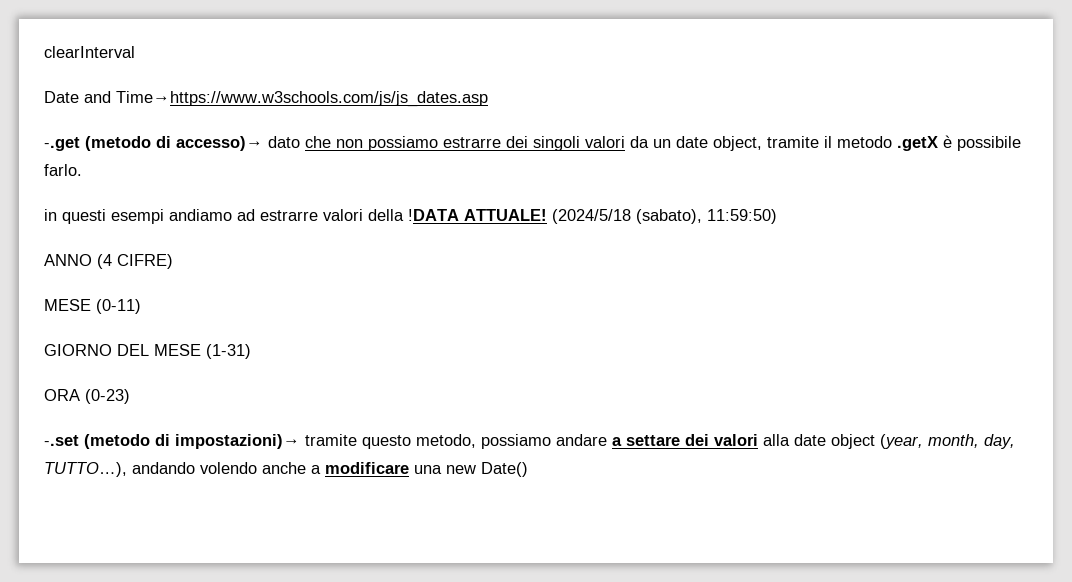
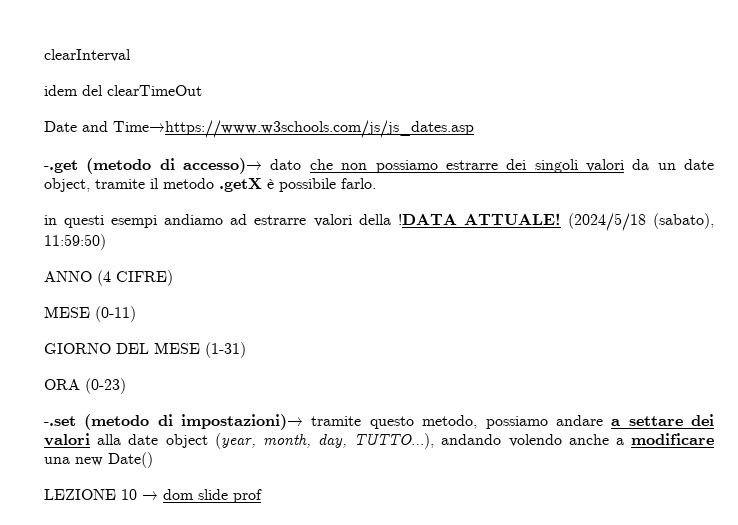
+ idem del clearTimeOut
+ LEZIONE 10 → dom slide prof

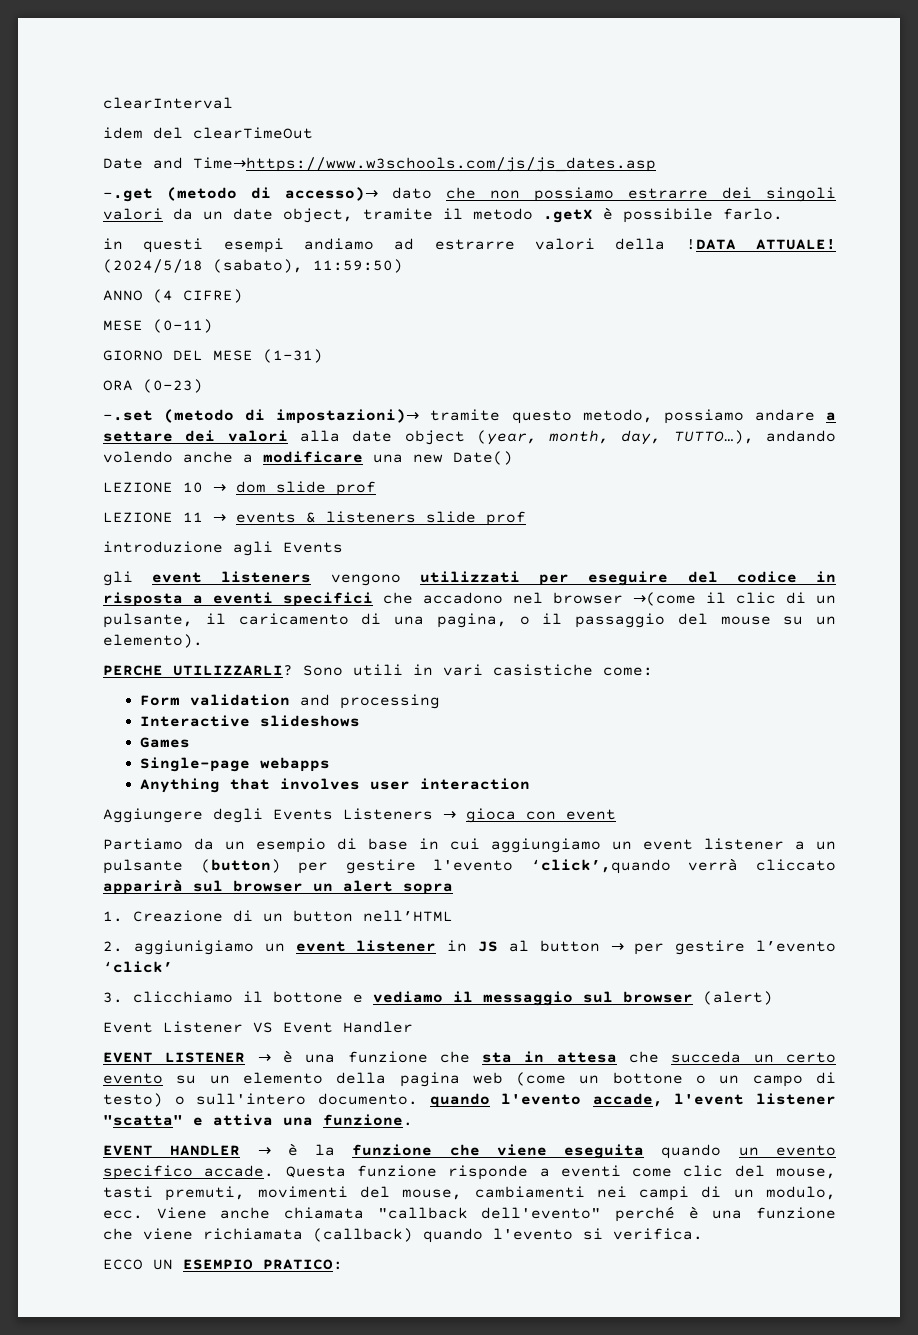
+ LEZIONE 11 → events & listeners slide prof
+ introduzione agli Events
+ gli event listeners vengono utilizzati per eseguire del codice in risposta a eventi specifici che accadono nel browser →(come il clic di un pulsante, il caricamento di una pagina, o il passaggio del mouse su un elemento).
+ PERCHE UTILIZZARLI? Sono utili in vari casistiche come:
+ Form validation and processing
+ Interactive slideshows
+ Games
+ Single-page webapps
+ Anything that involves user interaction
+ Aggiungere degli Events Listeners → gioca con event
+ Partiamo da un esempio di base in cui aggiungiamo un event listener a un pulsante (button) per gestire l'evento ‘click’,quando verrà cliccato apparirà sul browser un alert sopra
+ 1. Creazione di un button nell’HTML
+ 2. aggiunigiamo un event listener in JS al button → per gestire l’evento ‘click’
+ 3. clicchiamo il bottone e vediamo il messaggio sul browser (alert)
+ Event Listener VS Event Handler
+ EVENT LISTENER → è una funzione che sta in attesa che succeda un certo evento su un elemento della pagina web (come un bottone o un campo di testo) o sull'intero documento. quando l'evento accade, l'event listener "scatta" e attiva una funzione.
+ EVENT HANDLER → è la funzione che viene eseguita quando un evento specifico accade. Questa funzione risponde a eventi come clic del mouse, tasti premuti, movimenti del mouse, cambiamenti nei campi di un modulo, ecc. Viene anche chiamata "callback dell'evento" perché è una funzione che viene richiamata (callback) quando l'evento si verifica.
+ ECCO UN ESEMPIO PRATICO:

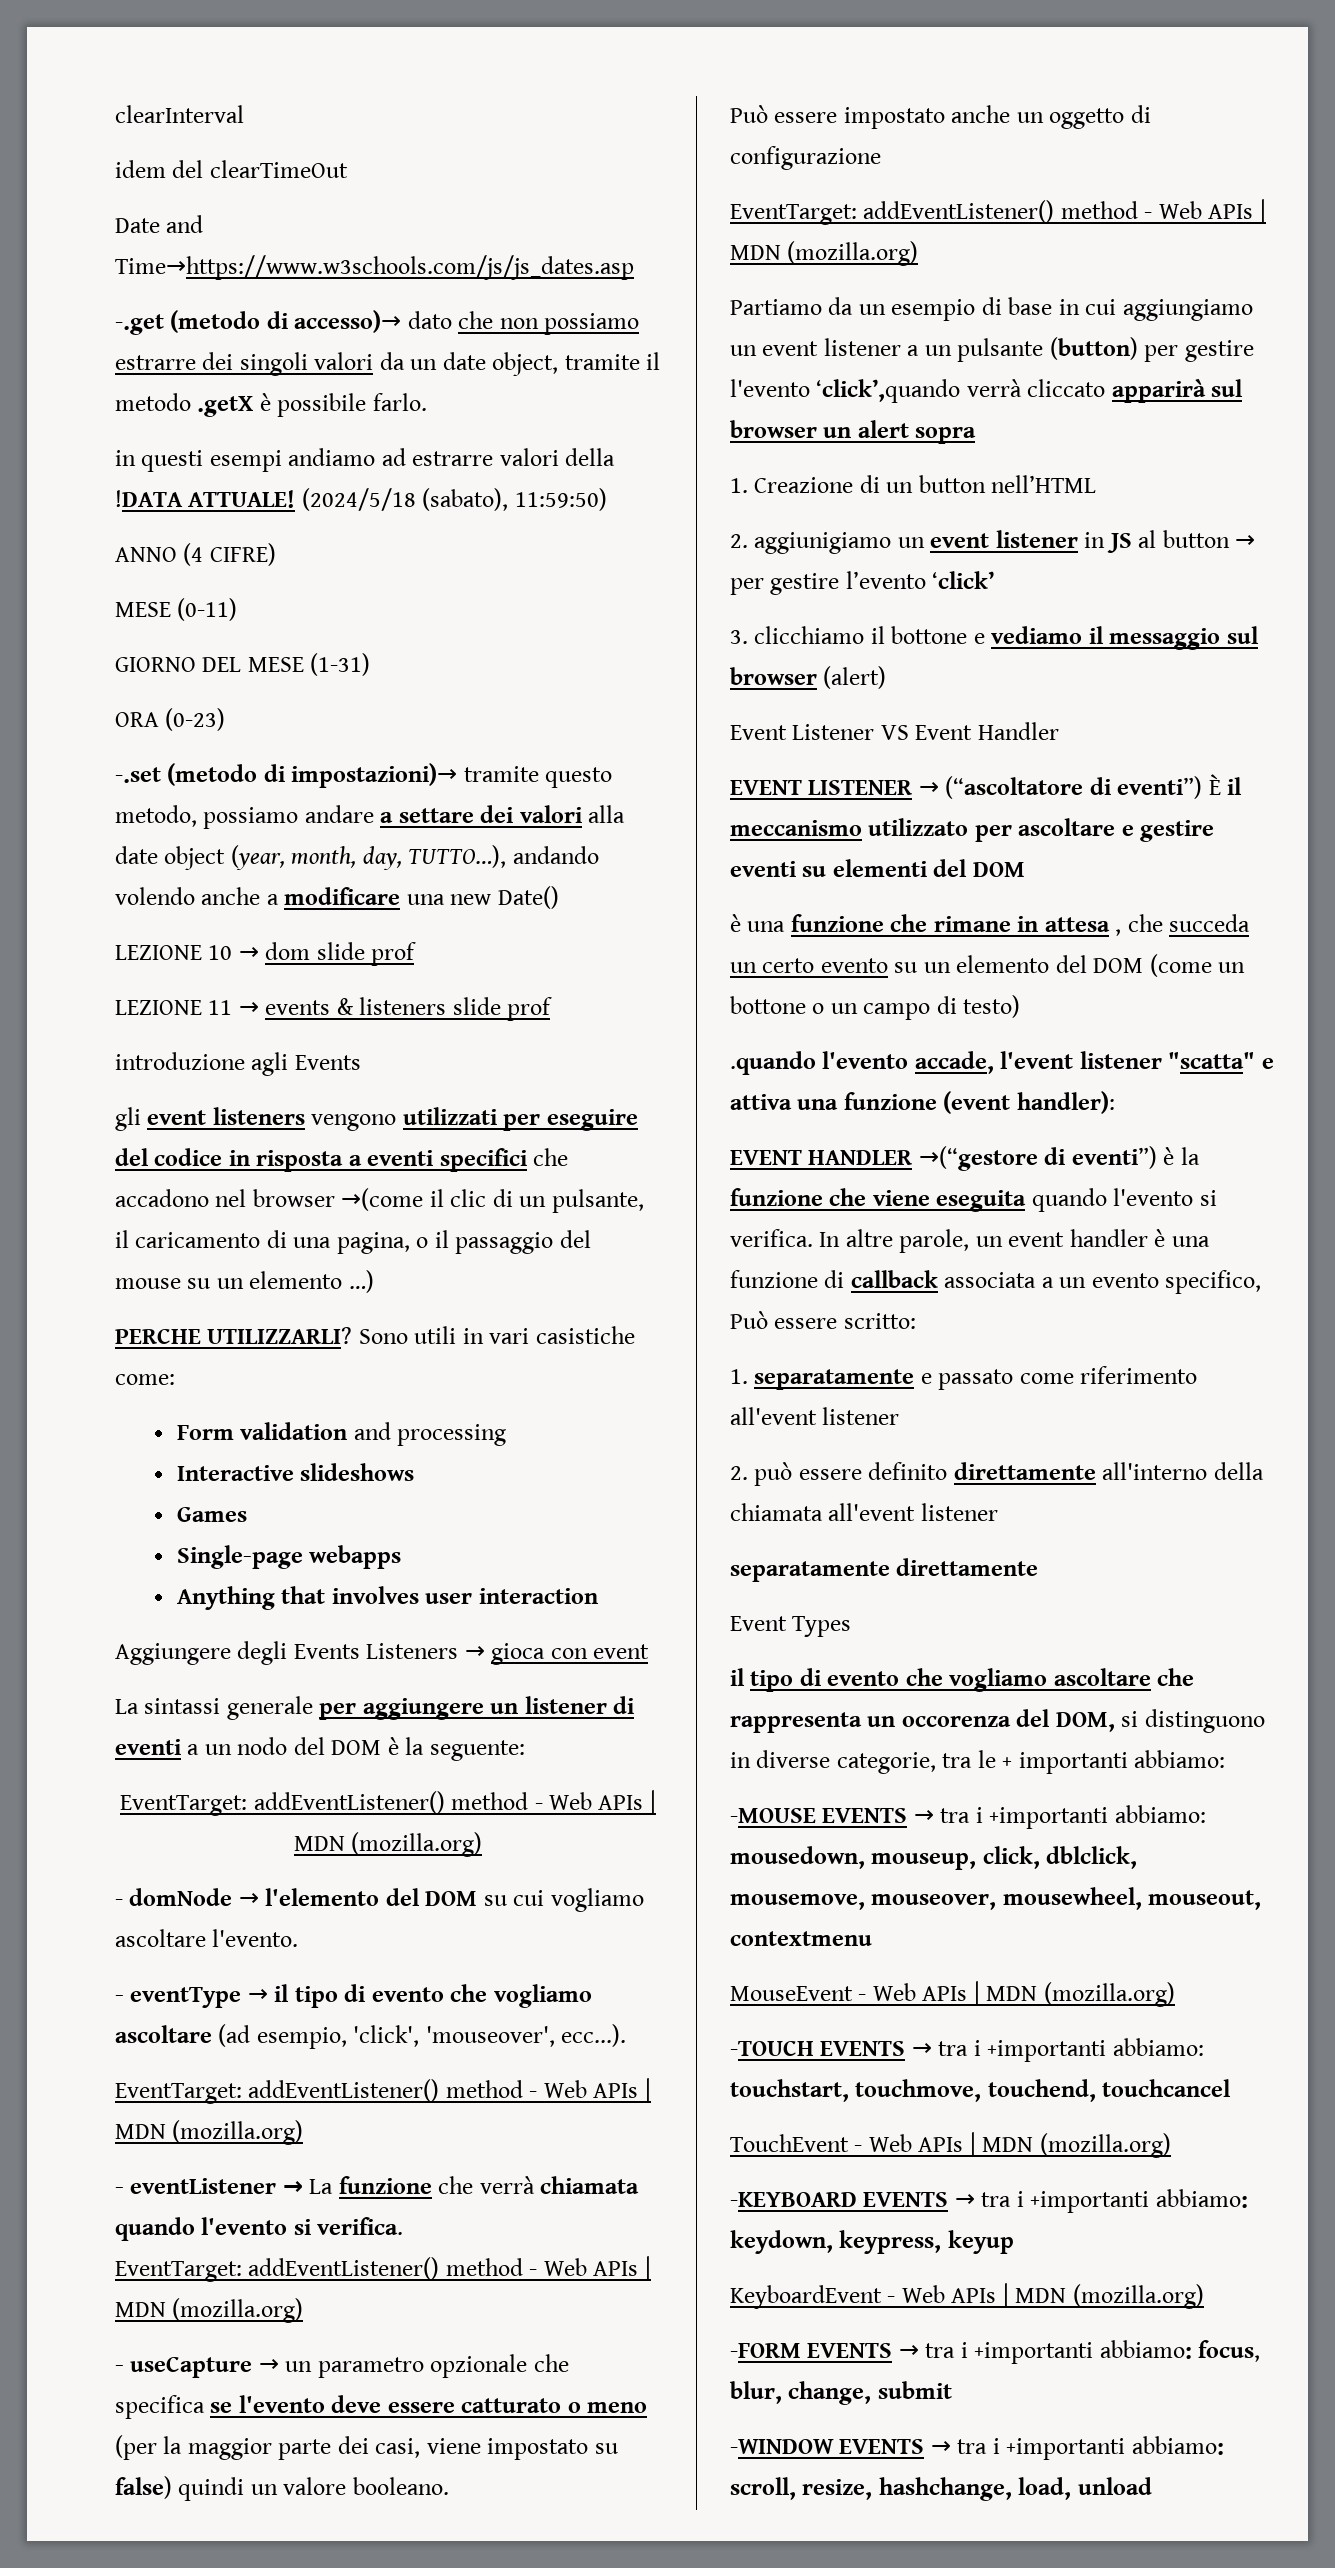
- gli event listeners vengono utilizzati per eseguire del codice in risposta a eventi specifici che accadono nel browser →(come il clic di un pulsante, il caricamento di una pagina, o il passaggio del mouse su un elemento).
+ gli event listeners vengono utilizzati per eseguire del codice in risposta a eventi specifici che accadono nel browser →(come il clic di un pulsante, il caricamento di una pagina, o il passaggio del mouse su un elemento …)
+ La sintassi generale per aggiungere un listener di eventi a un nodo del DOM è la seguente:
+ EventTarget: addEventListener() method - Web APIs | MDN (mozilla.org)
+ - domNode → l'elemento del DOM su cui vogliamo ascoltare l'evento.
+ - eventType → il tipo di evento che vogliamo ascoltare (ad esempio, 'click', 'mouseover', ecc...).
+ EventTarget: addEventListener() method - Web APIs | MDN (mozilla.org)
+ - eventListener → La funzione che verrà chiamata quando l'evento si verifica.
+ EventTarget: addEventListener() method - Web APIs | MDN (mozilla.org)
+ - useCapture → un parametro opzionale che specifica se l'evento deve essere catturato o meno (per la maggior parte dei casi, viene impostato su false) quindi un valore booleano.
+ Può essere impostato anche un oggetto di configurazione
+ EventTarget: addEventListener() method - Web APIs | MDN (mozilla.org)
- EVENT LISTENER → è una funzione che sta in attesa che succeda un certo evento su un elemento della pagina web (come un bottone o un campo di testo) o sull'intero documento. quando l'evento accade, l'event listener "scatta" e attiva una funzione.
+ EVENT LISTENER → (“ascoltatore di eventi”) È il meccanismo utilizzato per ascoltare e gestire eventi su elementi del DOM
+ è una funzione che rimane in attesa , che succeda un certo evento su un elemento del DOM (come un bottone o un campo di testo)
+ .quando l'evento accade, l'event listener "scatta" e attiva una funzione (event handler):
- EVENT HANDLER → è la funzione che viene eseguita quando un evento specifico accade. Questa funzione risponde a eventi come clic del mouse, tasti premuti, movimenti del mouse, cambiamenti nei campi di un modulo, ecc. Viene anche chiamata "callback dell'evento" perché è una funzione che viene richiamata (callback) quando l'evento si verifica.
- ECCO UN ESEMPIO PRATICO:
+ EVENT HANDLER →(“gestore di eventi”) è la funzione che viene eseguita quando l'evento si verifica. In altre parole, un event handler è una funzione di callback associata a un evento specifico, Può essere scritto:
+ 1. separatamente e passato come riferimento all'event listener
+ 2. può essere definito direttamente all'interno della chiamata all'event listener
+ separatamente direttamente
+ Event Types
+ il tipo di evento che vogliamo ascoltare che rappresenta un occorenza del DOM, si distinguono in diverse categorie, tra le + importanti abbiamo:
+ -MOUSE EVENTS → tra i +importanti abbiamo: mousedown, mouseup, click, dblclick, mousemove, mouseover, mousewheel, mouseout, contextmenu
+ MouseEvent - Web APIs | MDN (mozilla.org)
+ -TOUCH EVENTS → tra i +importanti abbiamo: touchstart, touchmove, touchend, touchcancel
+ TouchEvent - Web APIs | MDN (mozilla.org)
+ -KEYBOARD EVENTS → tra i +importanti abbiamo: keydown, keypress, keyup
+ KeyboardEvent - Web APIs | MDN (mozilla.org)
+ -FORM EVENTS → tra i +importanti abbiamo: focus, blur, change, submit
+ -WINDOW EVENTS → tra i +importanti abbiamo: scroll, resize, hashchange, load, unload

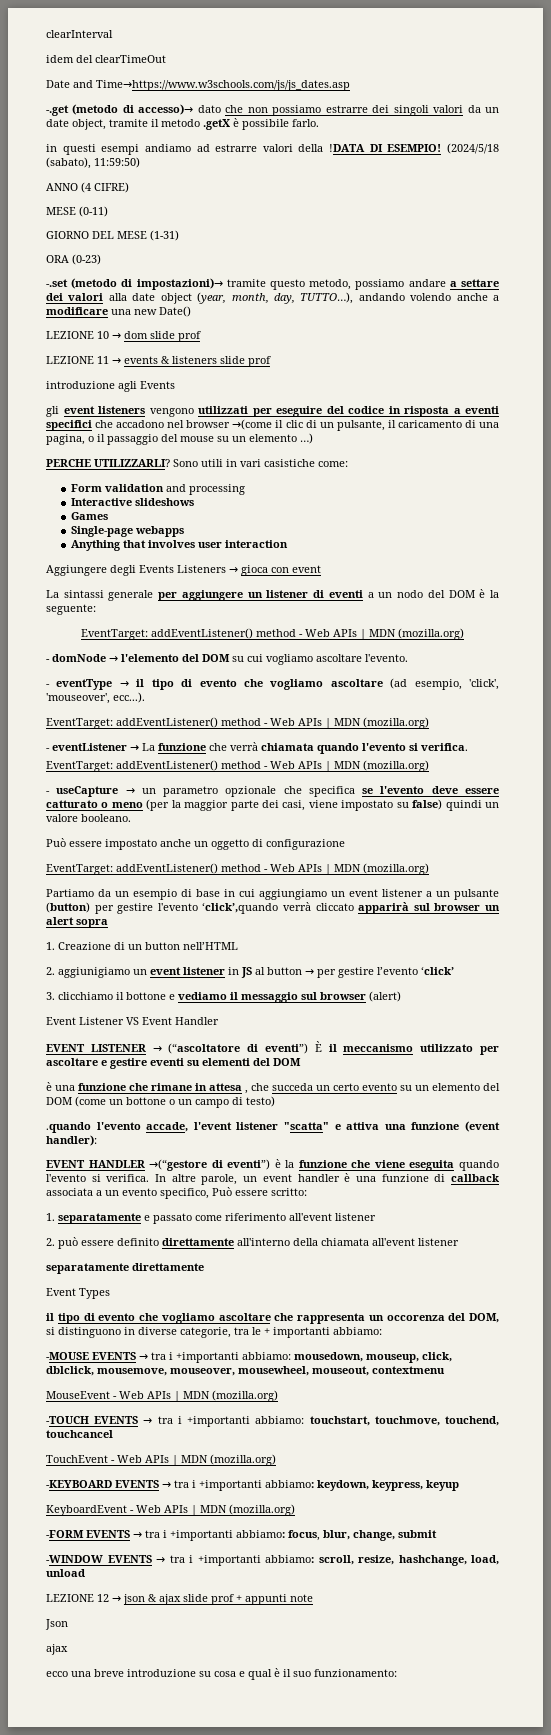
- in questi esempi andiamo ad estrarre valori della !DATA ATTUALE!
+ in questi esempi andiamo ad estrarre valori della !DATA DI ESEMPIO!
+ LEZIONE 12 → json & ajax slide prof + appunti note
+ Json
+ ajax
+ ecco una breve introduzione su cosa e qual è il suo funzionamento:

